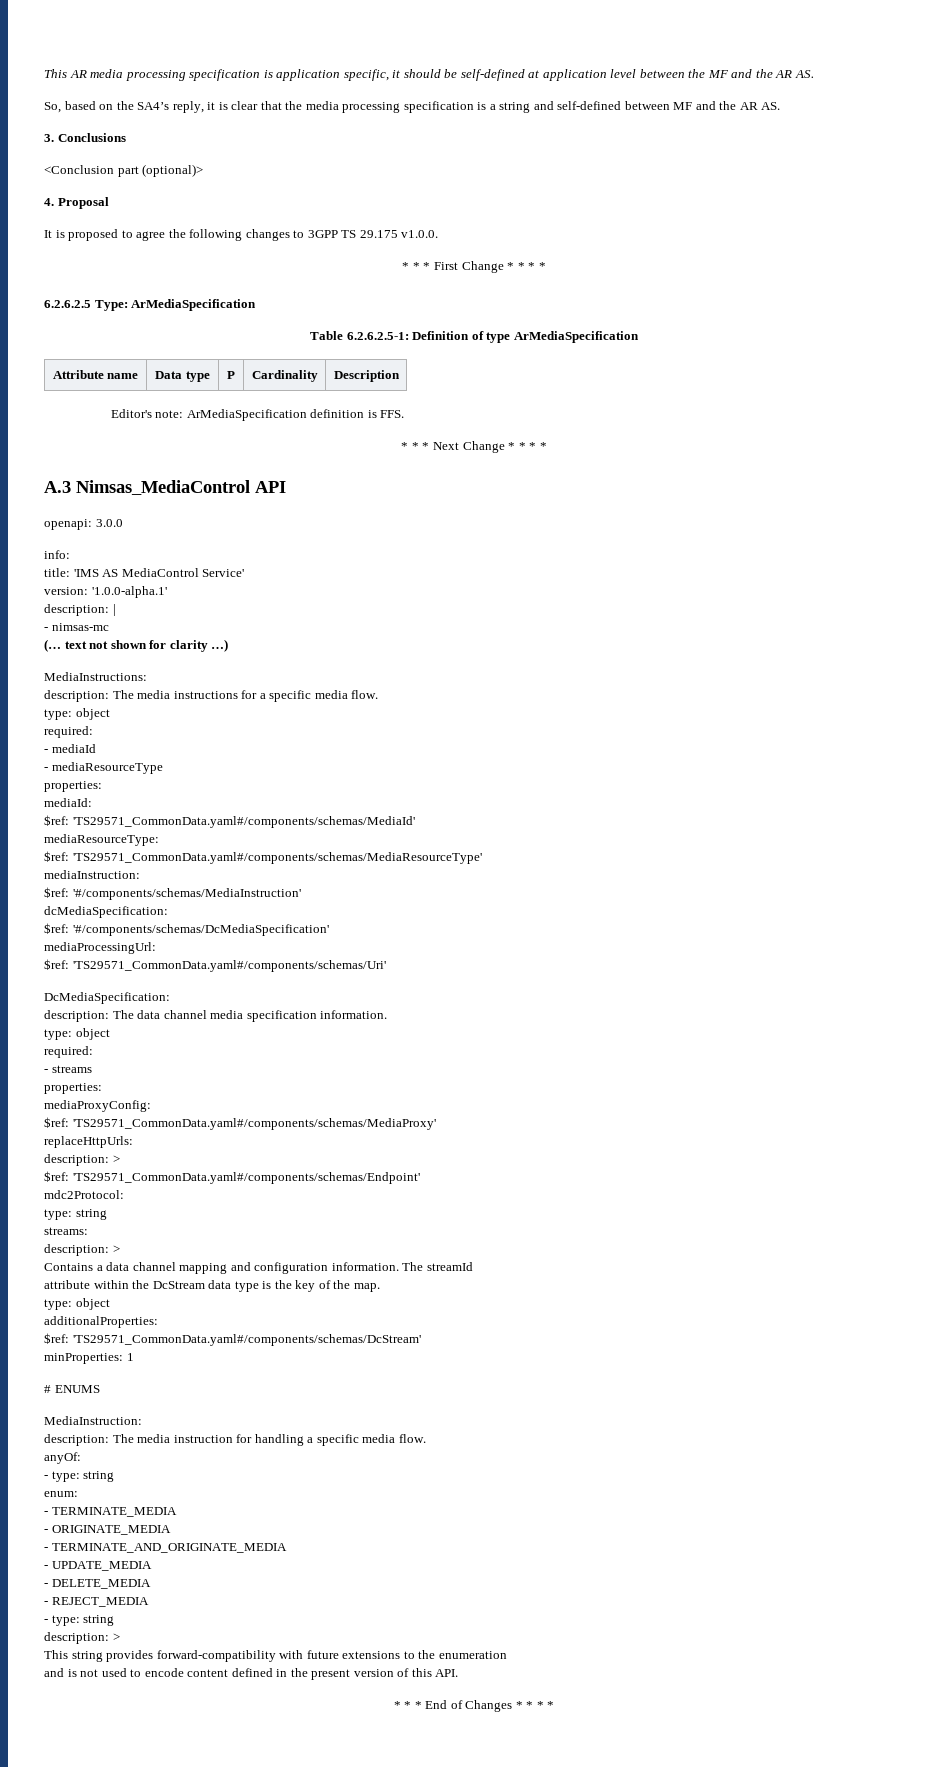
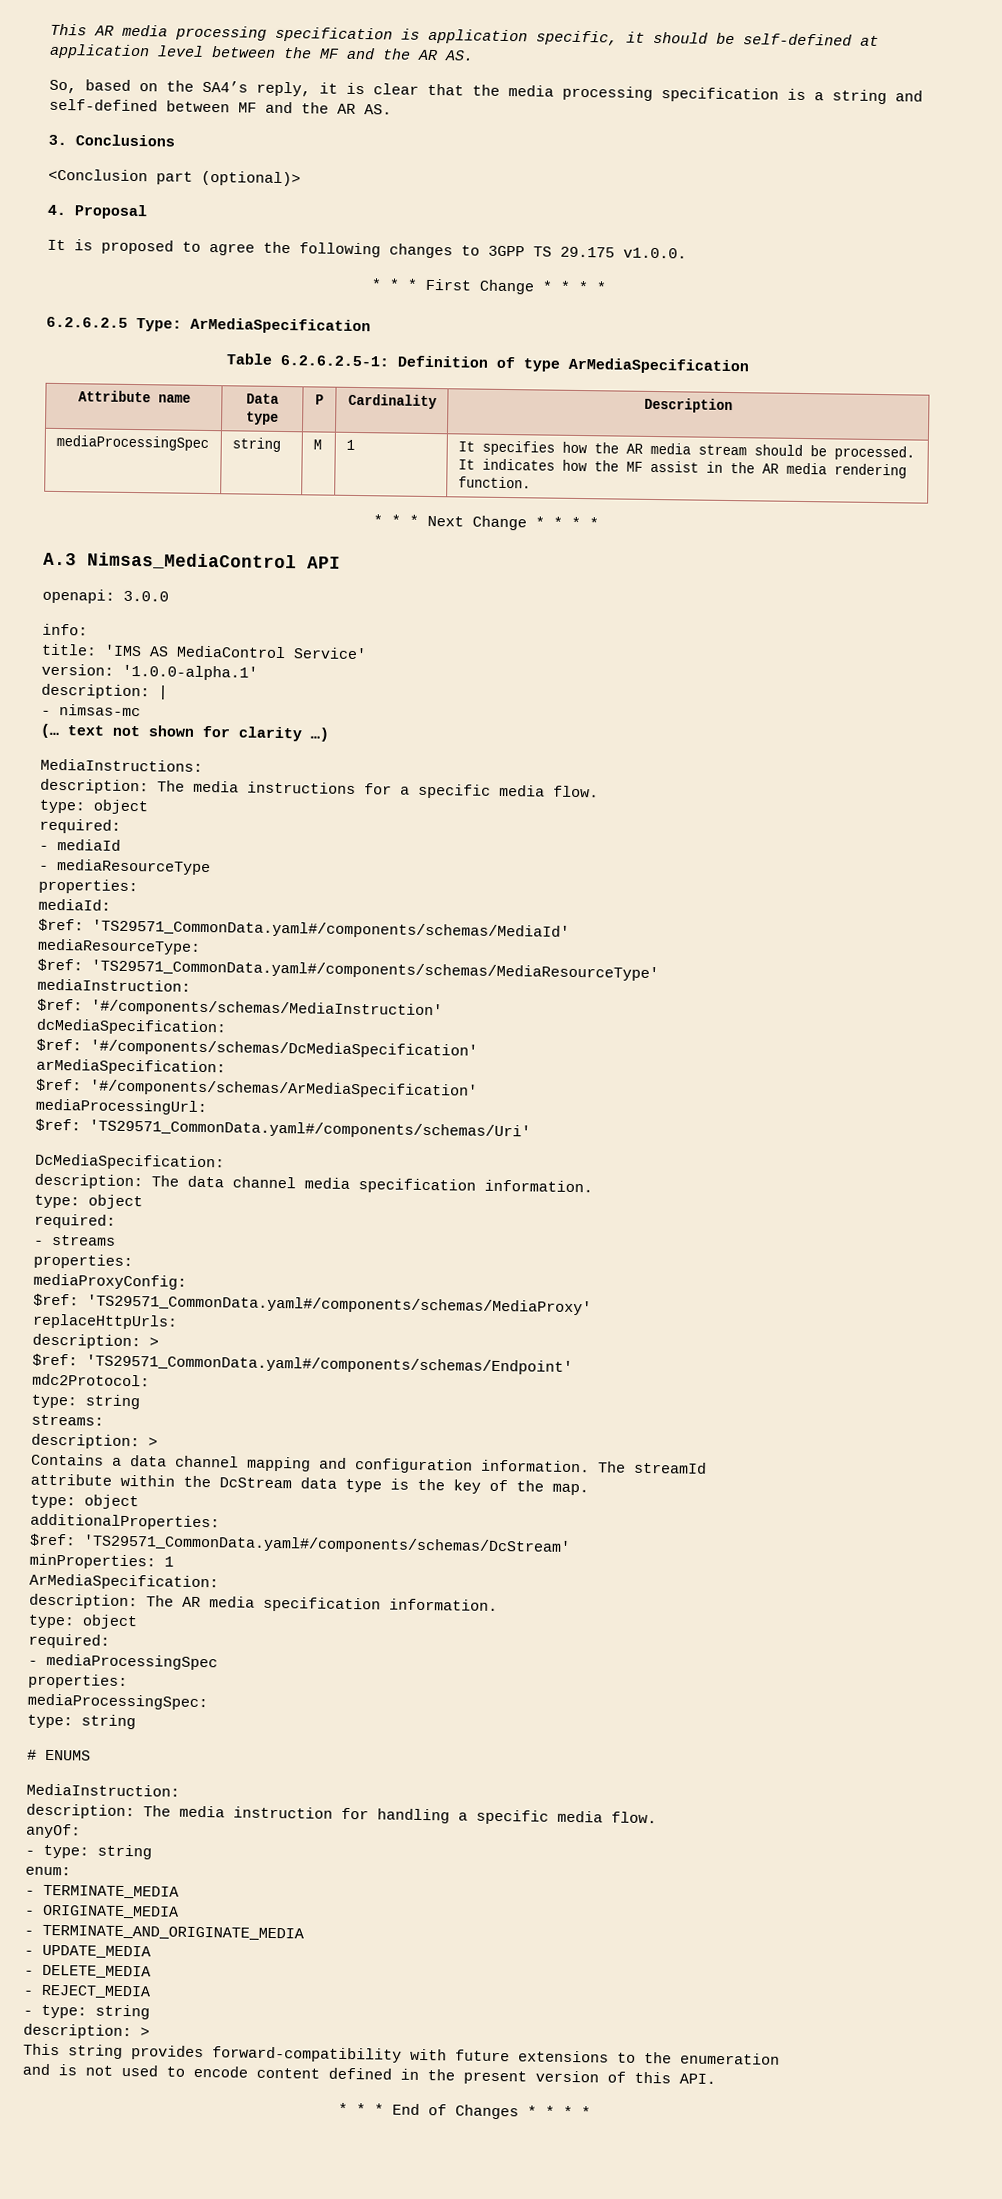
- Editor's note: ArMediaSpecification definition is FFS.
+ mediaProcessingSpec | string | M | 1 | It specifies how the AR media stream should be processed. It indicates how the MF assist in the AR media rendering function.
+ arMediaSpecification:
+ $ref: '#/components/schemas/ArMediaSpecification'
+ ArMediaSpecification:
+ description: The AR media specification information.
+ type: object
+ required:
+ - mediaProcessingSpec
+ properties:
+ mediaProcessingSpec:
+ type: string

